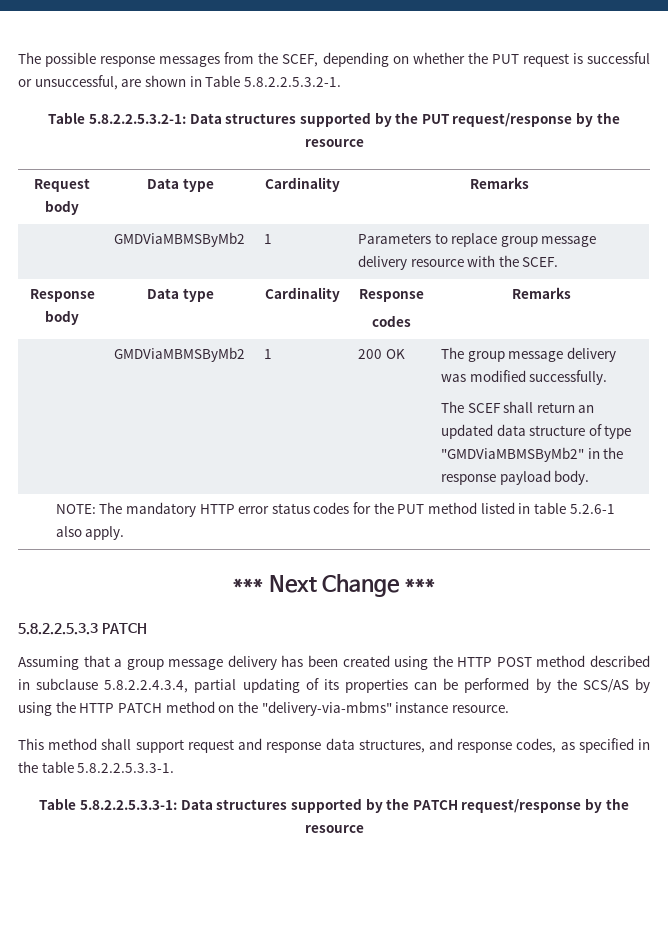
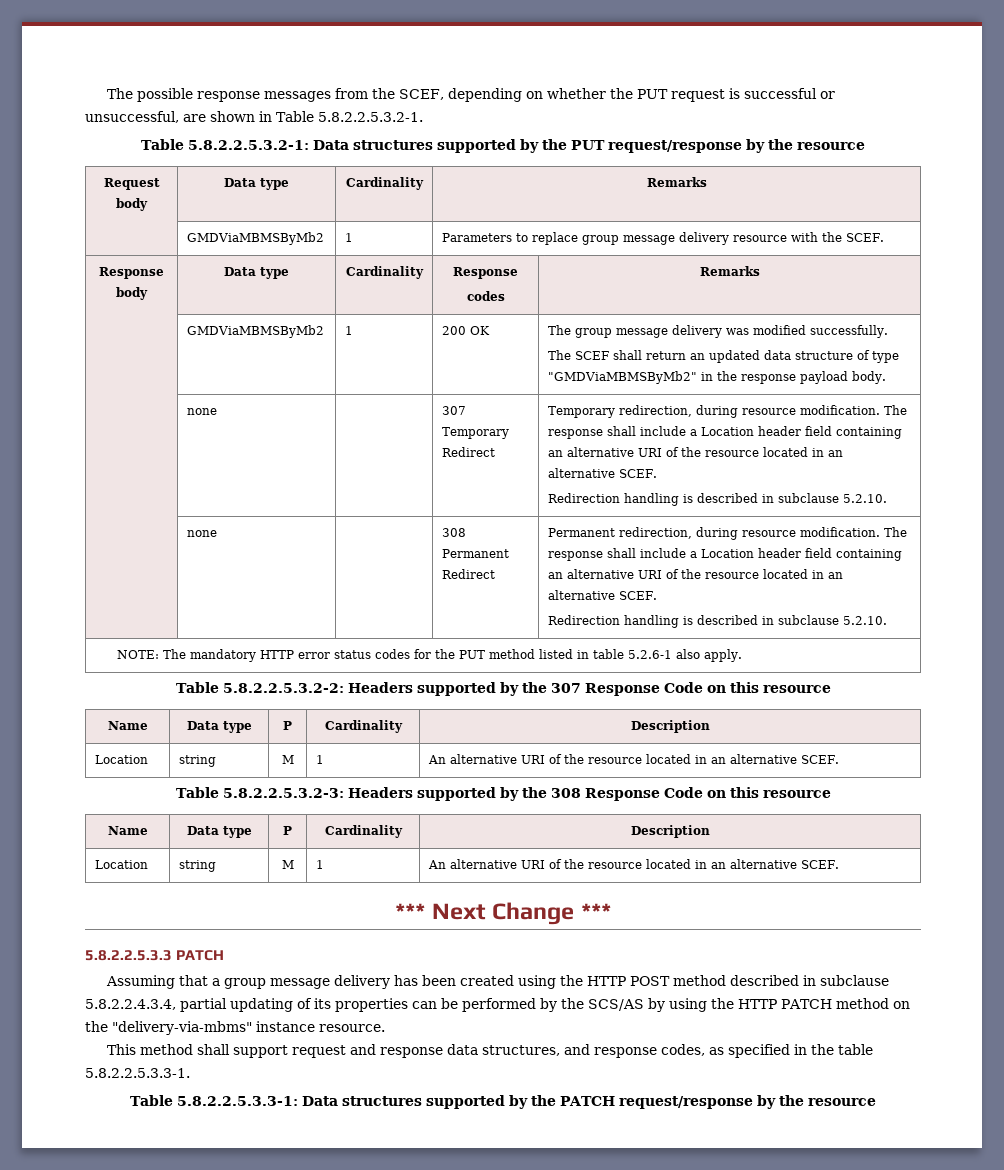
+ | none | | 307 Temporary Redirect | Temporary redirection, during resource modification. The response shall include a Location header field containing an alternative URI of the resource located in an alternative SCEF.
+ Redirection handling is described in subclause 5.2.10.
+ | none | | 308 Permanent Redirect | Permanent redirection, during resource modification. The response shall include a Location header field containing an alternative URI of the resource located in an alternative SCEF.
+ Redirection handling is described in subclause 5.2.10.
+ Table 5.8.2.2.5.3.2-2: Headers supported by the 307 Response Code on this resource
+ Name | Data type | P | Cardinality | Description
+ Location | string | M | 1 | An alternative URI of the resource located in an alternative SCEF.
+ Table 5.8.2.2.5.3.2-3: Headers supported by the 308 Response Code on this resource
+ Name | Data type | P | Cardinality | Description
+ Location | string | M | 1 | An alternative URI of the resource located in an alternative SCEF.

